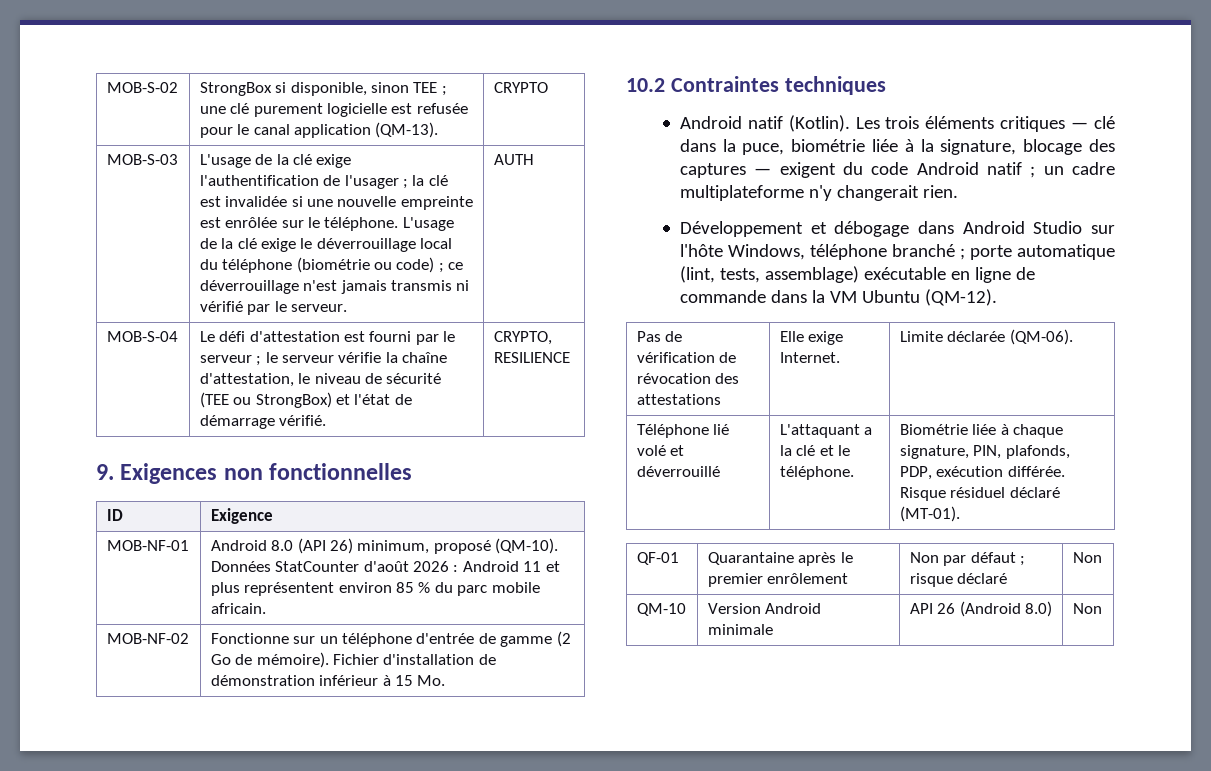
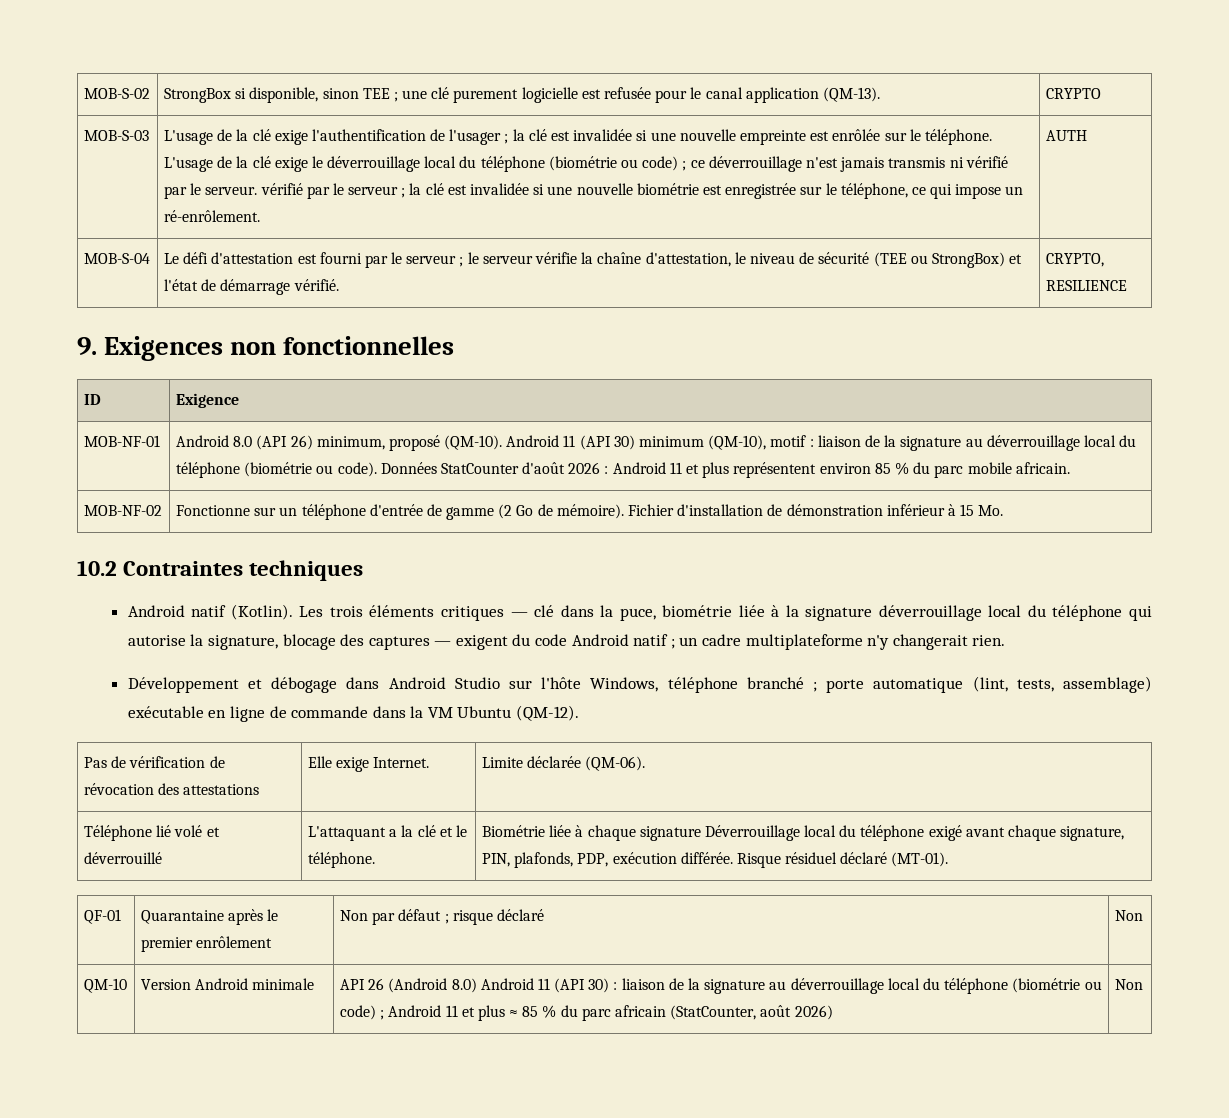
- L'usage de la clé exige le déverrouillage local du téléphone (biométrie ou code) ; ce déverrouillage n'est jamais transmis ni vérifié par le serveur.
+ L'usage de la clé exige le déverrouillage local du téléphone (biométrie ou code) ; ce déverrouillage n'est jamais transmis ni vérifié par le serveur. vérifié par le serveur ; la clé est invalidée si une nouvelle biométrie est enregistrée sur le téléphone, ce qui impose un ré-enrôlement.
+ Android 11 (API 30) minimum (QM-10), motif : liaison de la signature au déverrouillage local du téléphone (biométrie ou code).
- Les trois éléments critiques — clé dans la puce, biométrie liée à la signature, blocage des captures — exigent du code Android natif ; un cadre multiplateforme n'y changerait rien.
+ Les trois éléments critiques — clé dans la puce, biométrie liée à la signature déverrouillage local du téléphone qui autorise la signature, blocage des captures — exigent du code Android natif ; un cadre multiplateforme n'y changerait rien.
- Téléphone lié volé et déverrouillé | L'attaquant a la clé et le téléphone. | Biométrie liée à chaque signature, PIN, plafonds, PDP, exécution différée. Risque résiduel déclaré (MT-01).
+ Téléphone lié volé et déverrouillé | L'attaquant a la clé et le téléphone. | Biométrie liée à chaque signature Déverrouillage local du téléphone exigé avant chaque signature, PIN, plafonds, PDP, exécution différée. Risque résiduel déclaré (MT-01).
- QM-10 | Version Android minimale | API 26 (Android 8.0) | Non
+ QM-10 | Version Android minimale | API 26 (Android 8.0) Android 11 (API 30) : liaison de la signature au déverrouillage local du téléphone (biométrie ou code) ; Android 11 et plus ≈ 85 % du parc africain (StatCounter, août 2026) | Non

